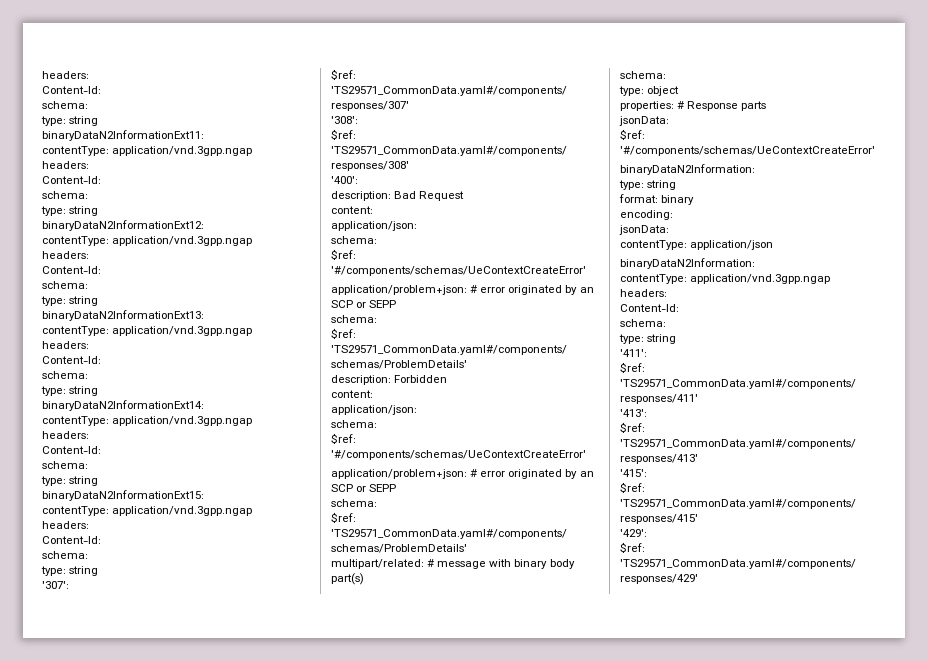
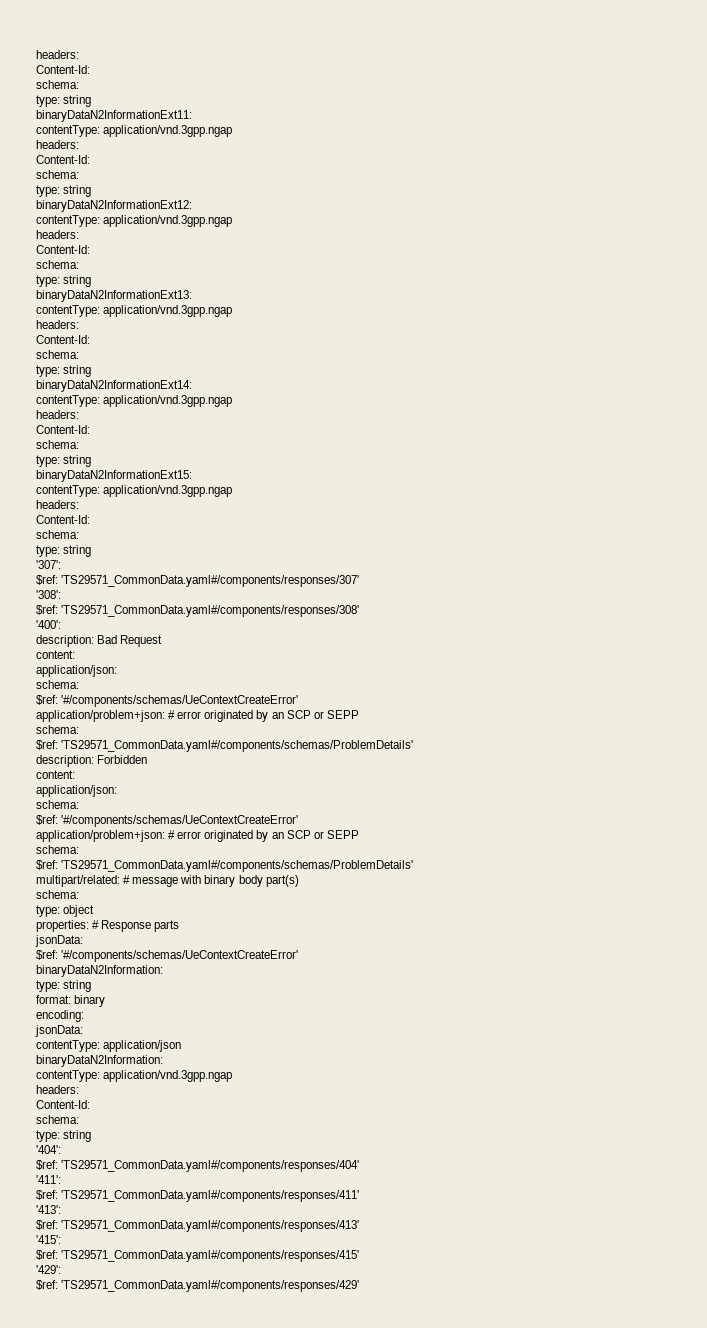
+ '404':
+ $ref: 'TS29571_CommonData.yaml#/components/responses/404'

